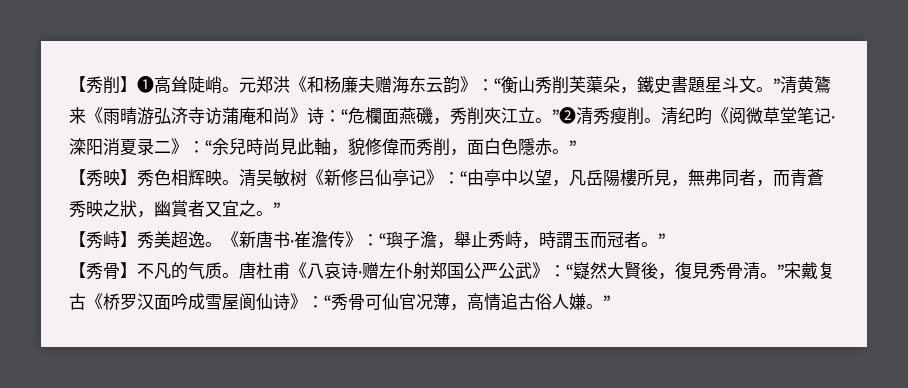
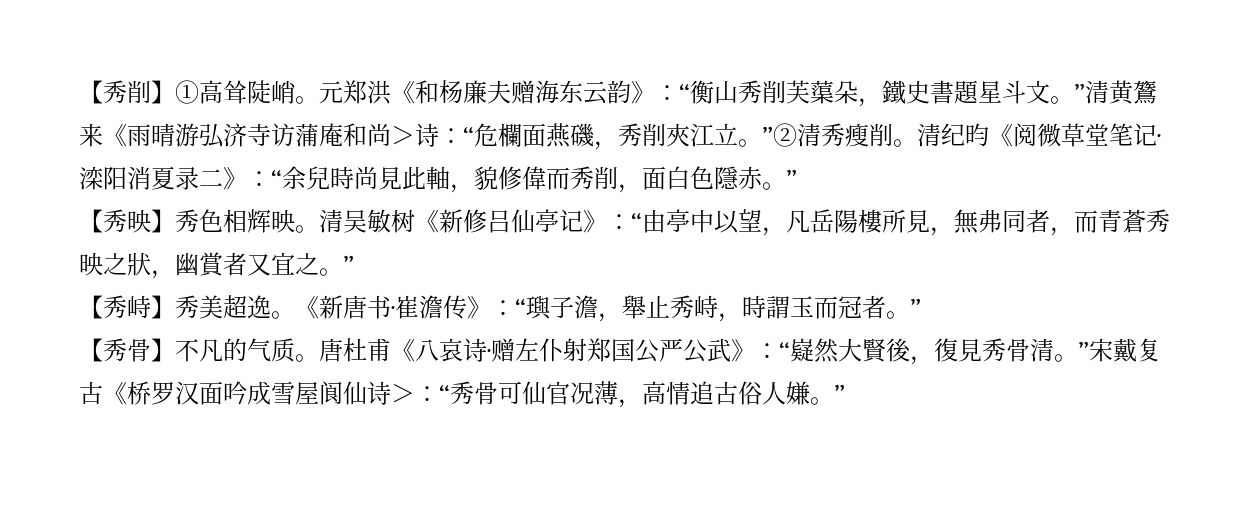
- 【秀削】❶高耸陡峭。
+ 【秀削】①高耸陡峭。
- 元郑洪《和杨廉夫赠海东云韵》：“衡山秀削芙蕖朵，鐵史書題星斗文。”清黄鷟来《雨晴游弘济寺访蒲庵和尚》诗：“危欄面燕磯，秀削夾江立。”❷清秀瘦削。
+ 元郑洪《和杨廉夫赠海东云韵》：“衡山秀削芙蕖朵，鐵史書題星斗文。”清黄鷟来《雨晴游弘济寺访蒲庵和尚＞诗：“危欄面燕磯，秀削夾江立。”②清秀瘦削。
- 唐杜甫《八哀诗·赠左仆射郑国公严公武》：“嶷然大賢後，復見秀骨清。”宋戴复古《桥罗汉面吟成雪屋阆仙诗》：“秀骨可仙官况薄，高情追古俗人嫌。”
+ 唐杜甫《八哀诗·赠左仆射郑国公严公武》：“嶷然大賢後，復見秀骨清。”宋戴复古《桥罗汉面吟成雪屋阆仙诗＞：“秀骨可仙官况薄，高情追古俗人嫌。”

